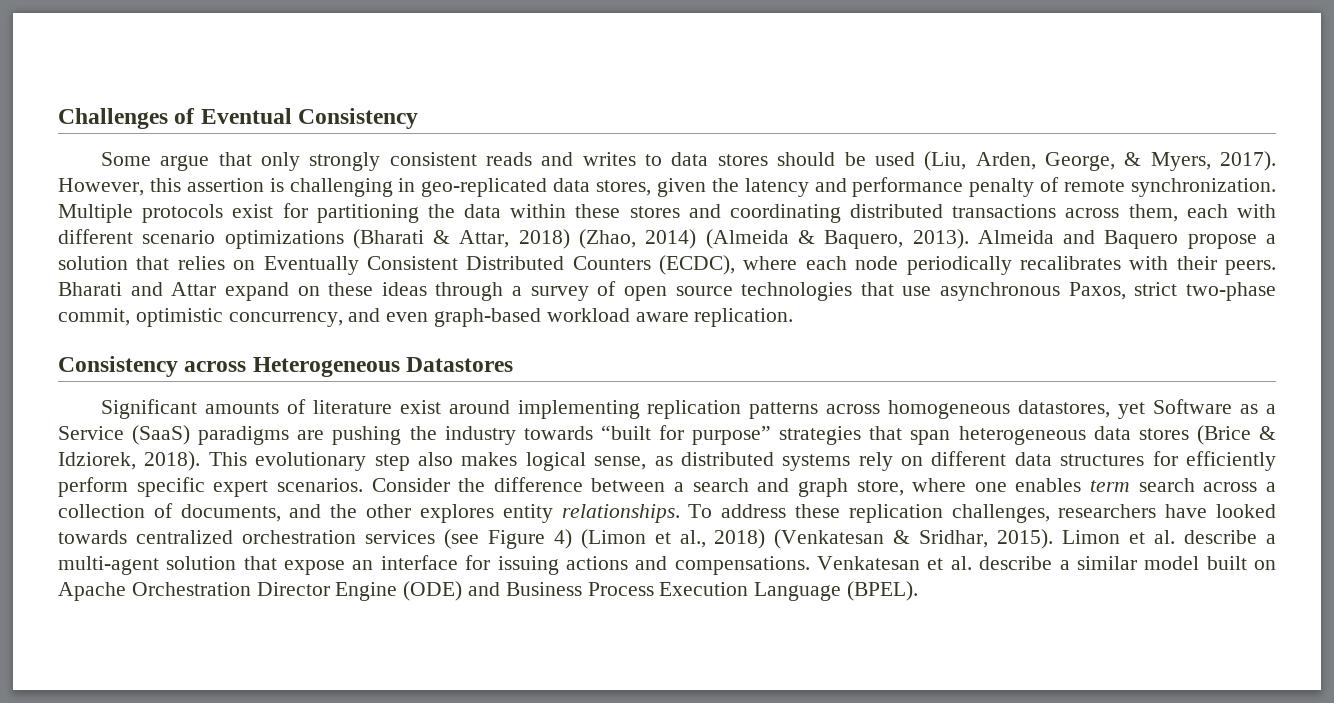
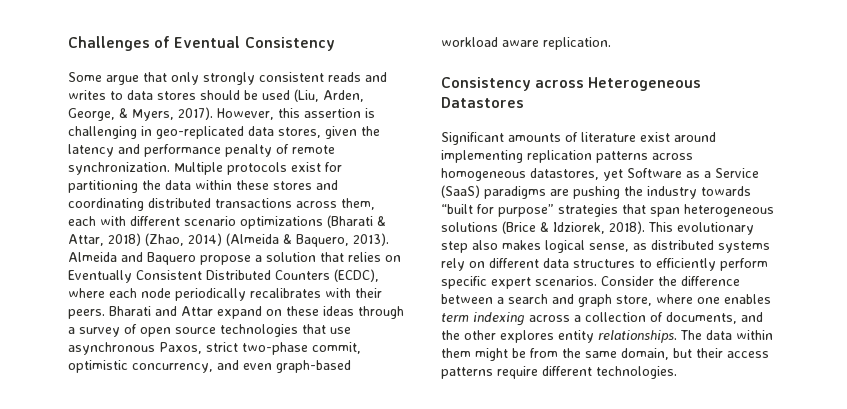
- Significant amounts of literature exist around implementing replication patterns across homogeneous datastores, yet Software as a Service (SaaS) paradigms are pushing the industry towards “built for purpose” strategies that span heterogeneous data stores (Brice & Idziorek, 2018).
+ Significant amounts of literature exist around implementing replication patterns across homogeneous datastores, yet Software as a Service (SaaS) paradigms are pushing the industry towards “built for purpose” strategies that span heterogeneous solutions (Brice & Idziorek, 2018).
- This evolutionary step also makes logical sense, as distributed systems rely on different data structures for efficiently perform specific expert scenarios.
+ This evolutionary step also makes logical sense, as distributed systems rely on different data structures to efficiently perform specific expert scenarios.
- Consider the difference between a search and graph store, where one enables term search across a collection of documents, and the other explores entity relationships.
+ Consider the difference between a search and graph store, where one enables term indexing across a collection of documents, and the other explores entity relationships.
- To address these replication challenges, researchers have looked towards centralized orchestration services (see Figure 4) (Limon et al., 2018) (Venkatesan & Sridhar, 2015). Limon et al. describe a multi-agent solution that expose an interface for issuing actions and compensations. Venkatesan et al. describe a similar model built on Apache Orchestration Director Engine (ODE) and Business Process Execution Language (BPEL).
+ The data within them might be from the same domain, but their access patterns require different technologies.

